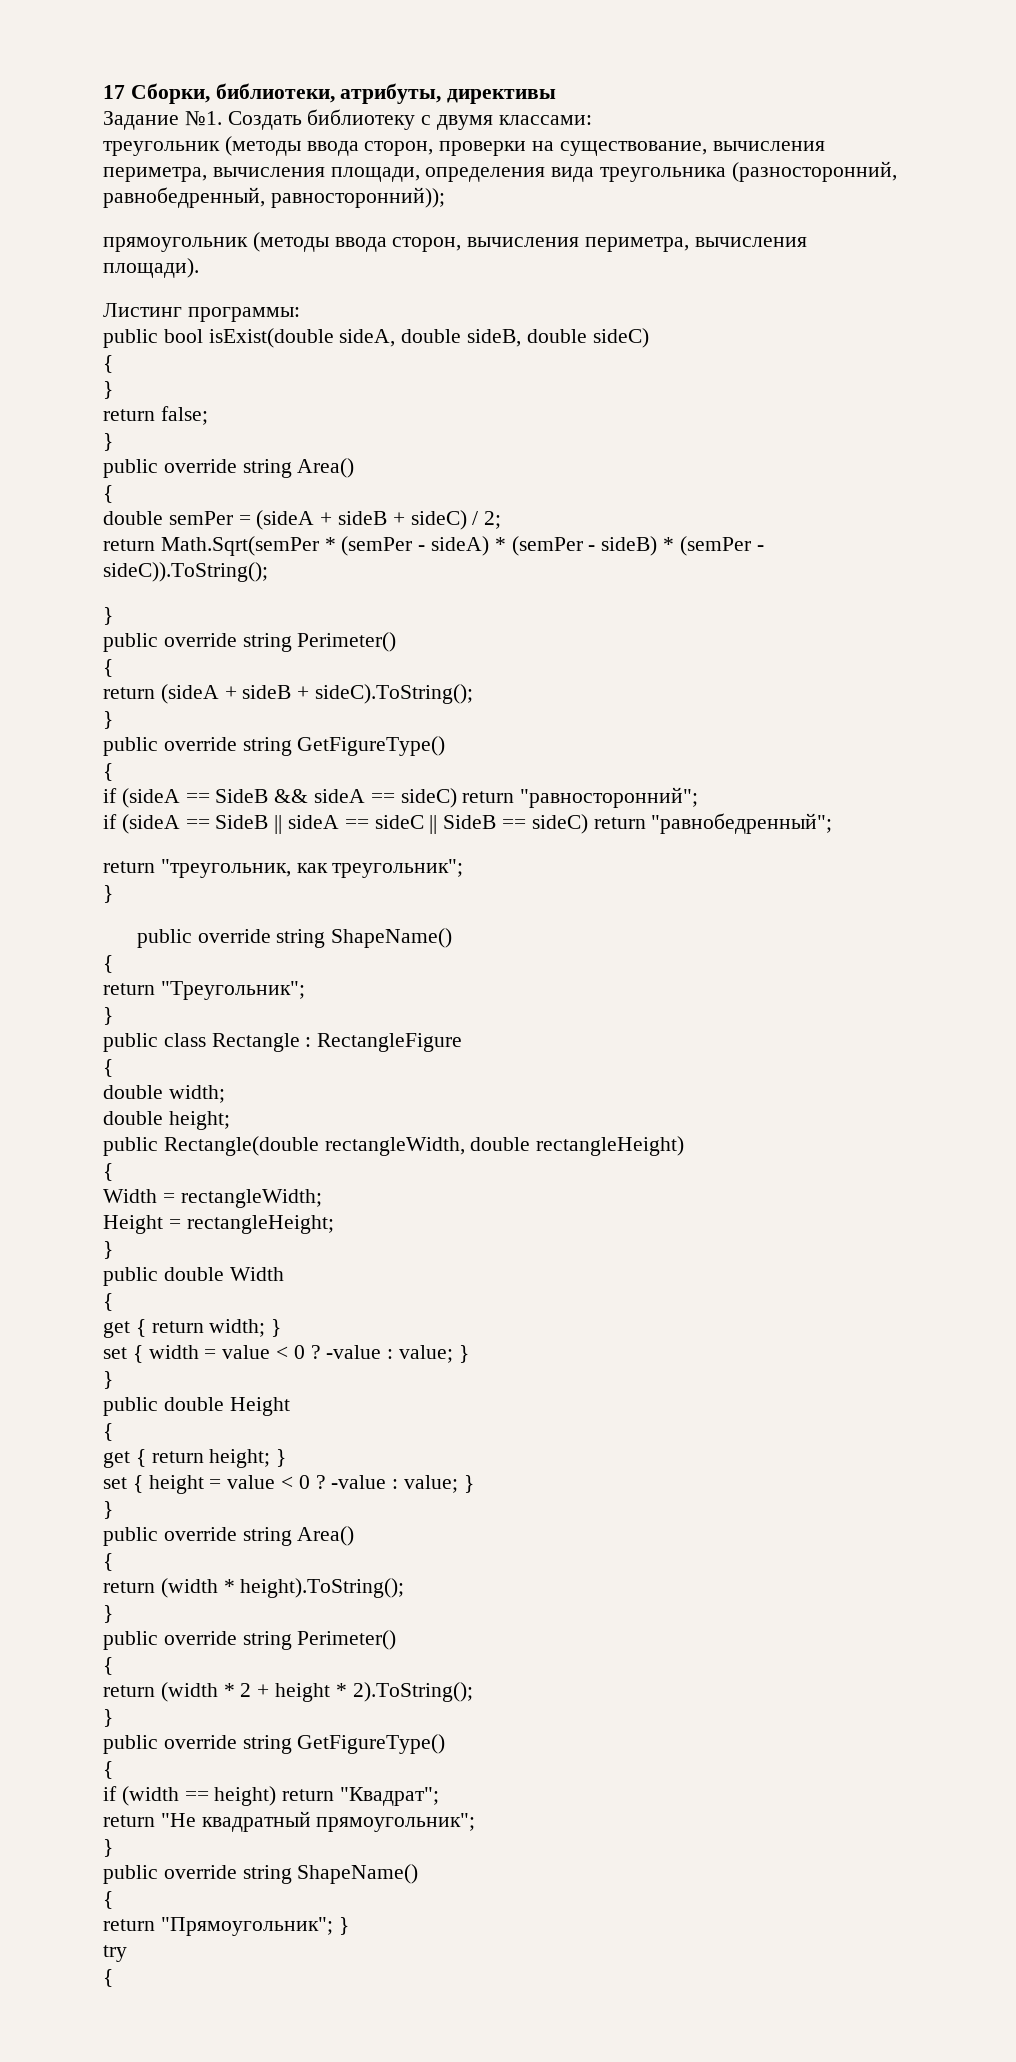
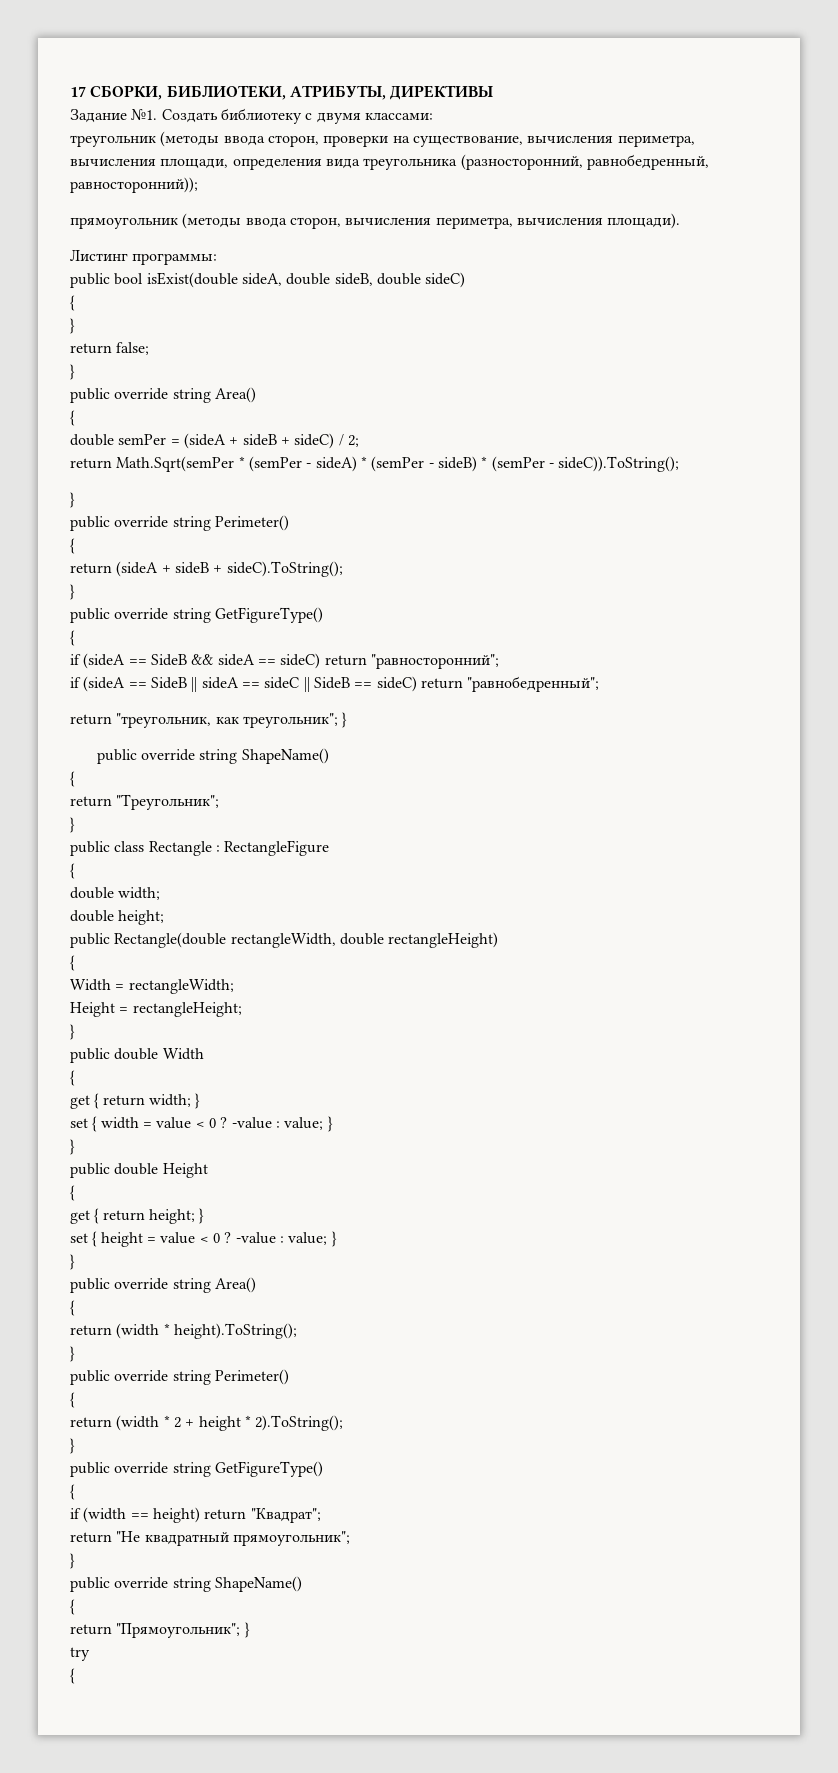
- 17 Сборки, библиотеки, атрибуты, директивы
+ 17 СБОРКИ, БИБЛИОТЕКИ, АТРИБУТЫ, ДИРЕКТИВЫ
- return "треугольник, как треугольник";
- }
+ return "треугольник, как треугольник"; }

